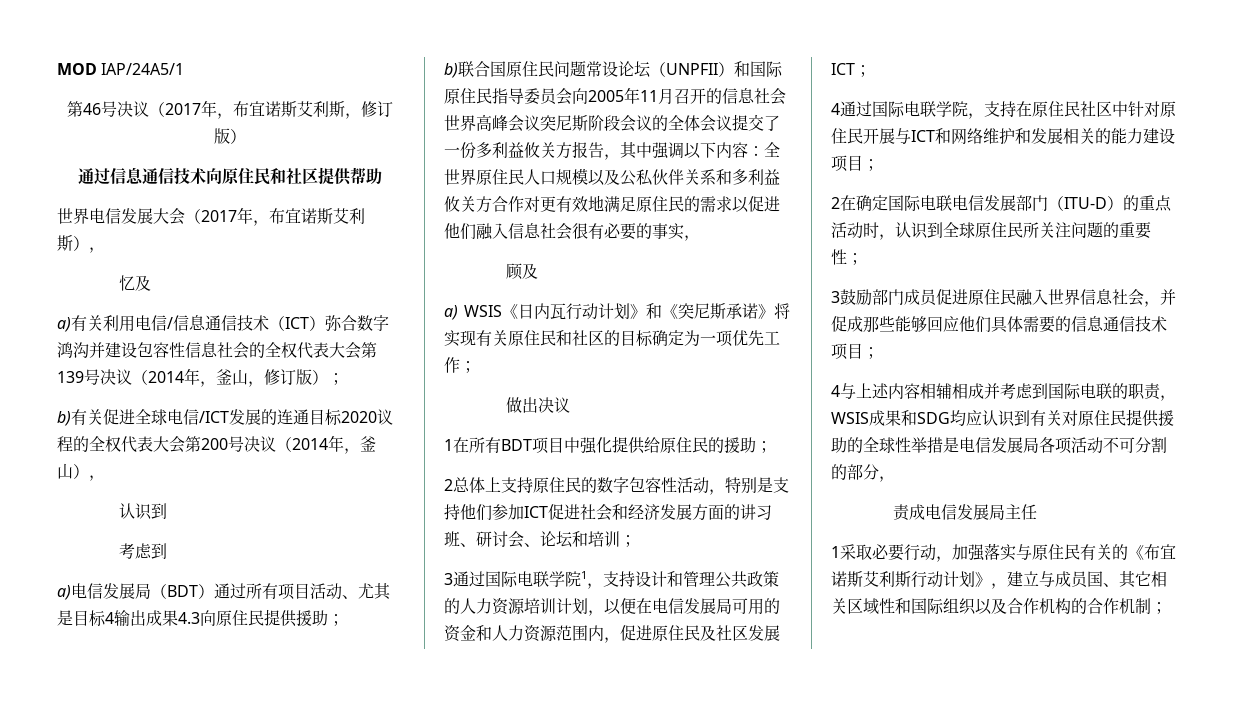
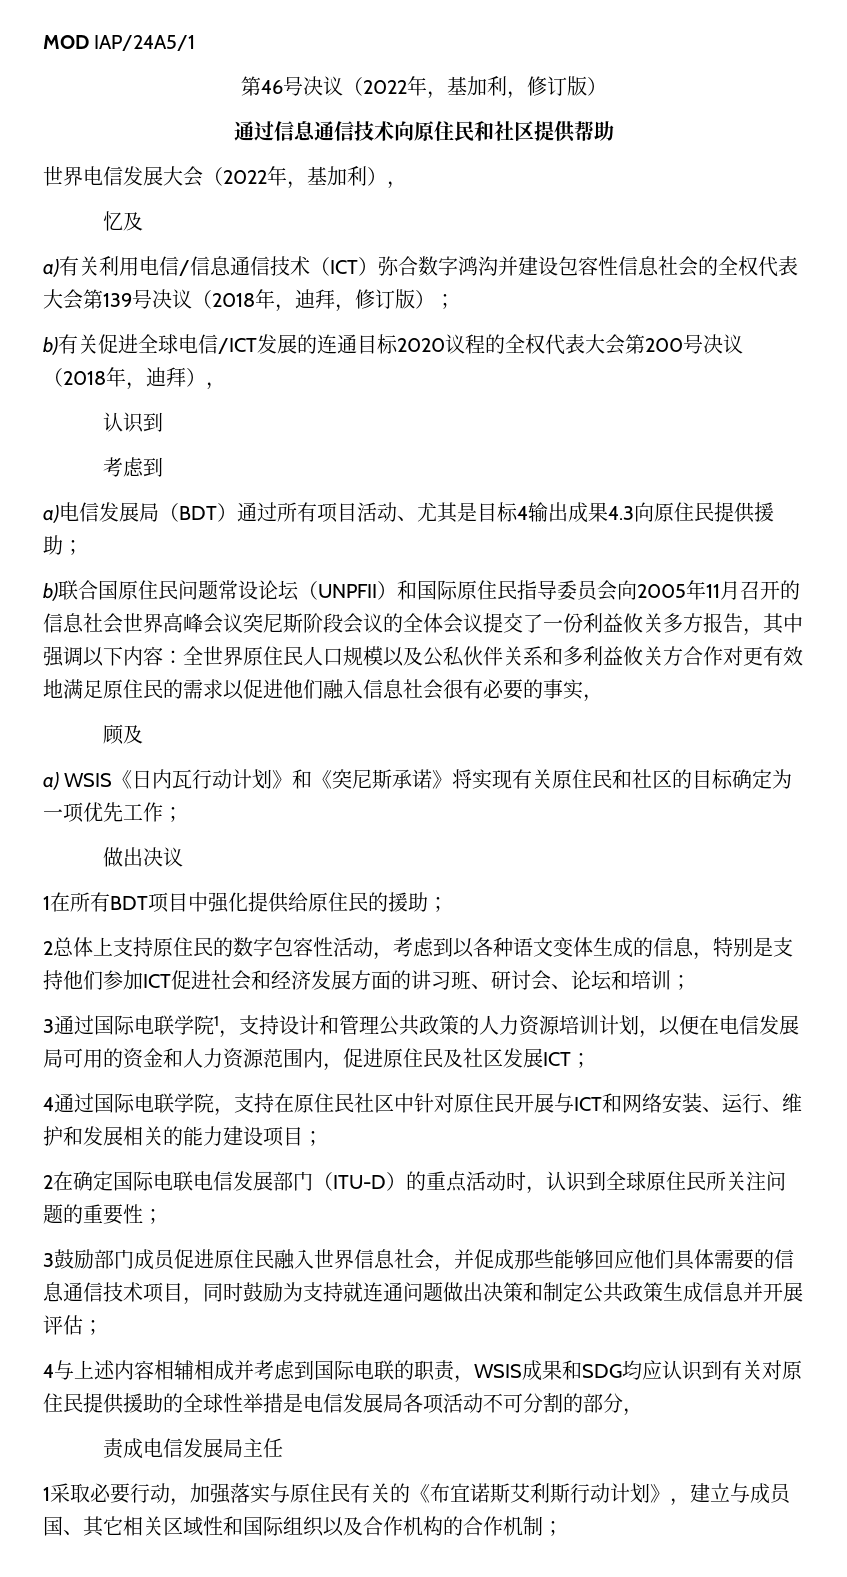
- 第46号决议（2017年，布宜诺斯艾利斯，修订版）
+ 第46号决议（2022年，基加利，修订版）
- 世界电信发展大会（2017年，布宜诺斯艾利斯），
+ 世界电信发展大会（2022年，基加利），
- a)有关利用电信/信息通信技术（ICT）弥合数字鸿沟并建设包容性信息社会的全权代表大会第139号决议（2014年，釜山，修订版）；
+ a)有关利用电信/信息通信技术（ICT）弥合数字鸿沟并建设包容性信息社会的全权代表大会第139号决议（2018年，迪拜，修订版）；
- b)有关促进全球电信/ICT发展的连通目标2020议程的全权代表大会第200号决议（2014年，釜山），
+ b)有关促进全球电信/ICT发展的连通目标2020议程的全权代表大会第200号决议（2018年，迪拜），
- b)联合国原住民问题常设论坛（UNPFII）和国际原住民指导委员会向2005年11月召开的信息社会世界高峰会议突尼斯阶段会议的全体会议提交了一份多利益攸关方报告，其中强调以下内容：
+ b)联合国原住民问题常设论坛（UNPFII）和国际原住民指导委员会向2005年11月召开的信息社会世界高峰会议突尼斯阶段会议的全体会议提交了一份利益攸关多方报告，其中强调以下内容：
- 2总体上支持原住民的数字包容性活动，特别是支持他们参加ICT促进社会和经济发展方面的讲习班、研讨会、论坛和培训；
+ 2总体上支持原住民的数字包容性活动，考虑到以各种语文变体生成的信息，特别是支持他们参加ICT促进社会和经济发展方面的讲习班、研讨会、论坛和培训；
- 4通过国际电联学院，支持在原住民社区中针对原住民开展与ICT和网络维护和发展相关的能力建设项目；
+ 4通过国际电联学院，支持在原住民社区中针对原住民开展与ICT和网络安装、运行、维护和发展相关的能力建设项目；
- 3鼓励部门成员促进原住民融入世界信息社会，并促成那些能够回应他们具体需要的信息通信技术项目；
+ 3鼓励部门成员促进原住民融入世界信息社会，并促成那些能够回应他们具体需要的信息通信技术项目，同时鼓励为支持就连通问题做出决策和制定公共政策生成信息并开展评估；

